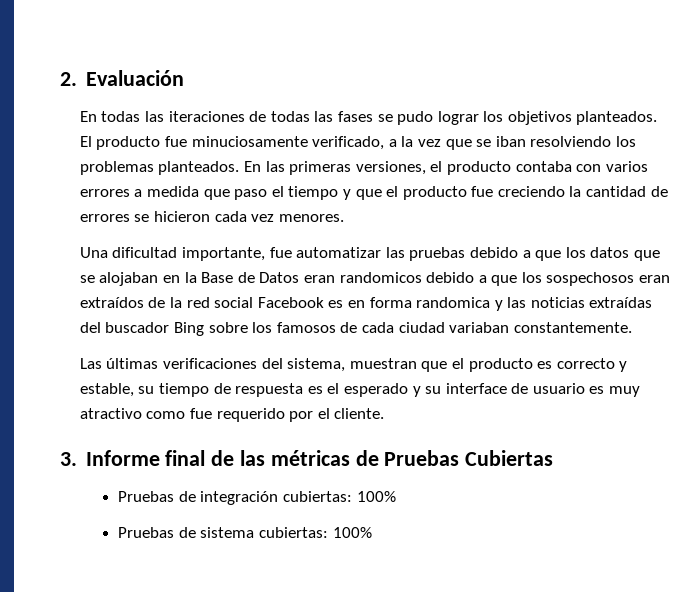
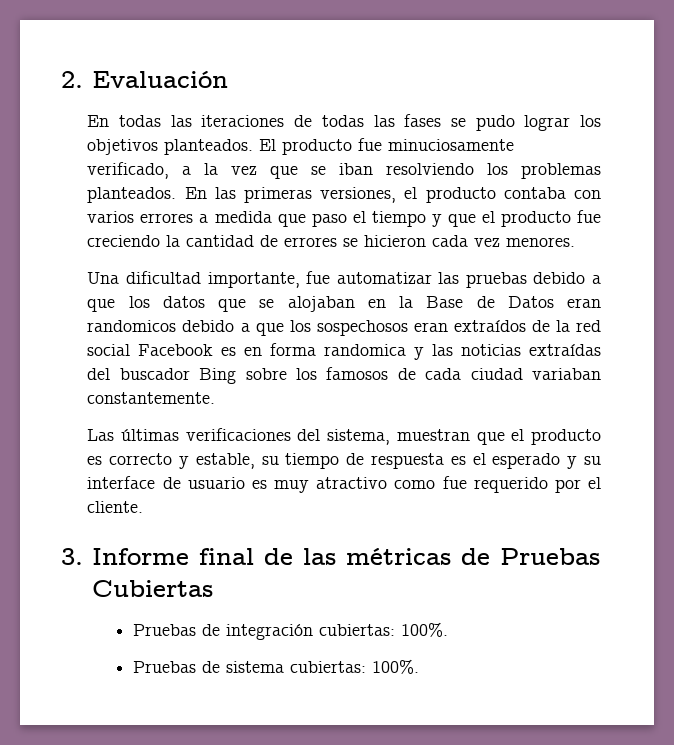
- Pruebas de integración cubiertas: 100%
+ Pruebas de integración cubiertas: 100%.
- Pruebas de sistema cubiertas: 100%
+ Pruebas de sistema cubiertas: 100%.

